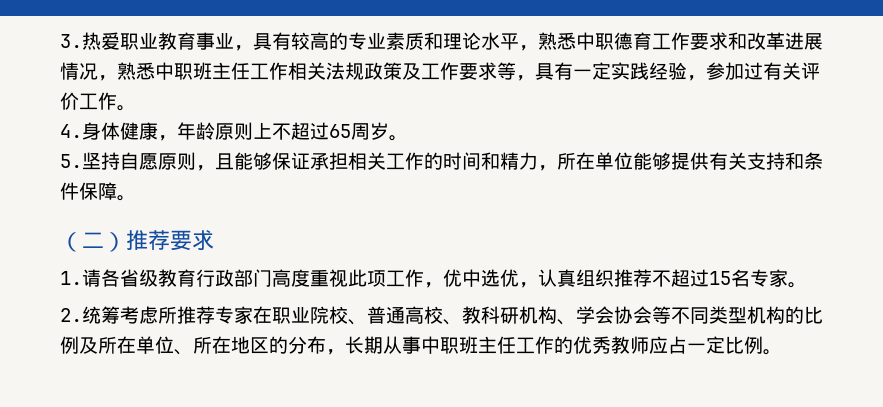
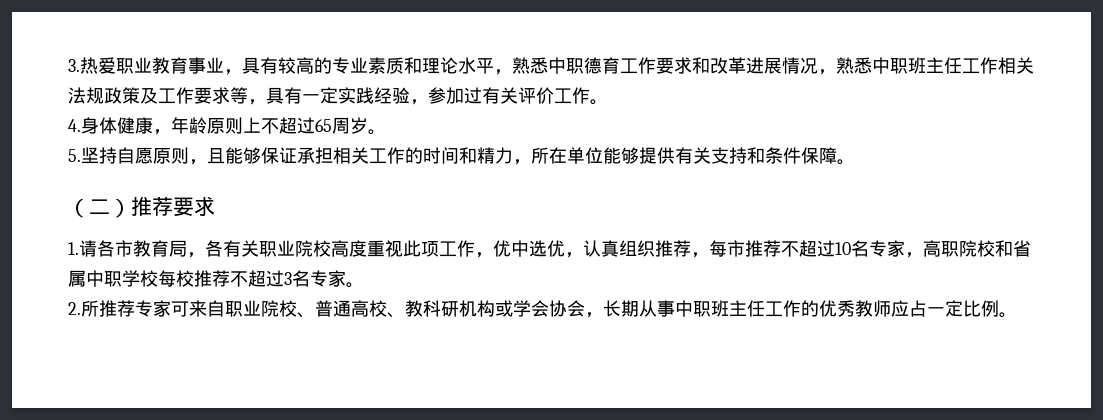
- 1.请各省级教育行政部门高度重视此项工作，优中选优，认真组织推荐不超过15名专家。
+ 1.请各市教育局，各有关职业院校高度重视此项工作，优中选优，认真组织推荐，每市推荐不超过10名专家，高职院校和省属中职学校每校推荐不超过3名专家。
- 2.统筹考虑所推荐专家在职业院校、普通高校、教科研机构、学会协会等不同类型机构的比例及所在单位、所在地区的分布，长期从事中职班主任工作的优秀教师应占一定比例。
+ 2.所推荐专家可来自职业院校、普通高校、教科研机构或学会协会，长期从事中职班主任工作的优秀教师应占一定比例。

